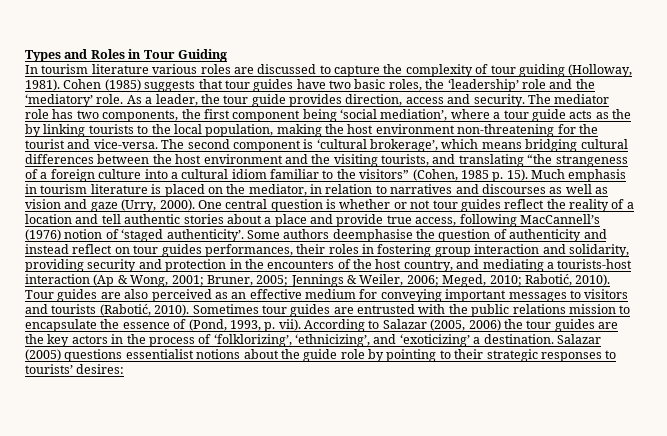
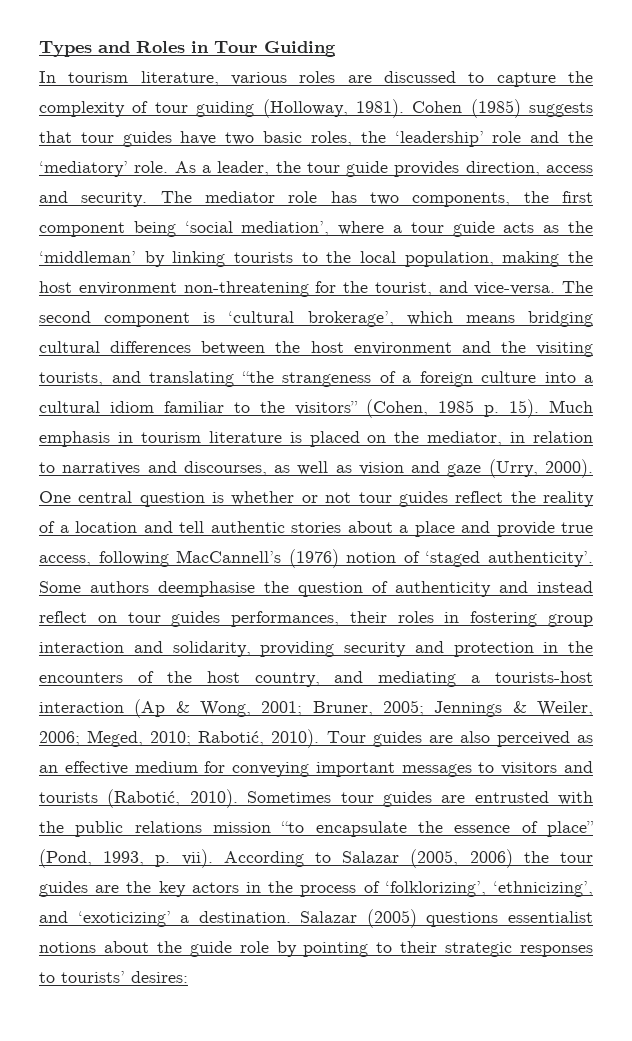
- In tourism literature various roles are discussed to capture the complexity of tour guiding (Holloway, 1981).
+ In tourism literature, various roles are discussed to capture the complexity of tour guiding (Holloway, 1981).
- The mediator role has two components, the first component being ‘social mediation’, where a tour guide acts as the by linking tourists to the local population, making the host environment non-threatening for the tourist and vice-versa.
+ The mediator role has two components, the first component being ‘social mediation’, where a tour guide acts as the ‘middleman’ by linking tourists to the local population, making the host environment non-threatening for the tourist, and vice-versa.
- Much emphasis in tourism literature is placed on the mediator, in relation to narratives and discourses as well as vision and gaze (Urry, 2000).
+ Much emphasis in tourism literature is placed on the mediator, in relation to narratives and discourses, as well as vision and gaze (Urry, 2000).
- Sometimes tour guides are entrusted with the public relations mission to encapsulate the essence of (Pond, 1993, p. vii).
+ Sometimes tour guides are entrusted with the public relations mission “to encapsulate the essence of place” (Pond, 1993, p. vii).

